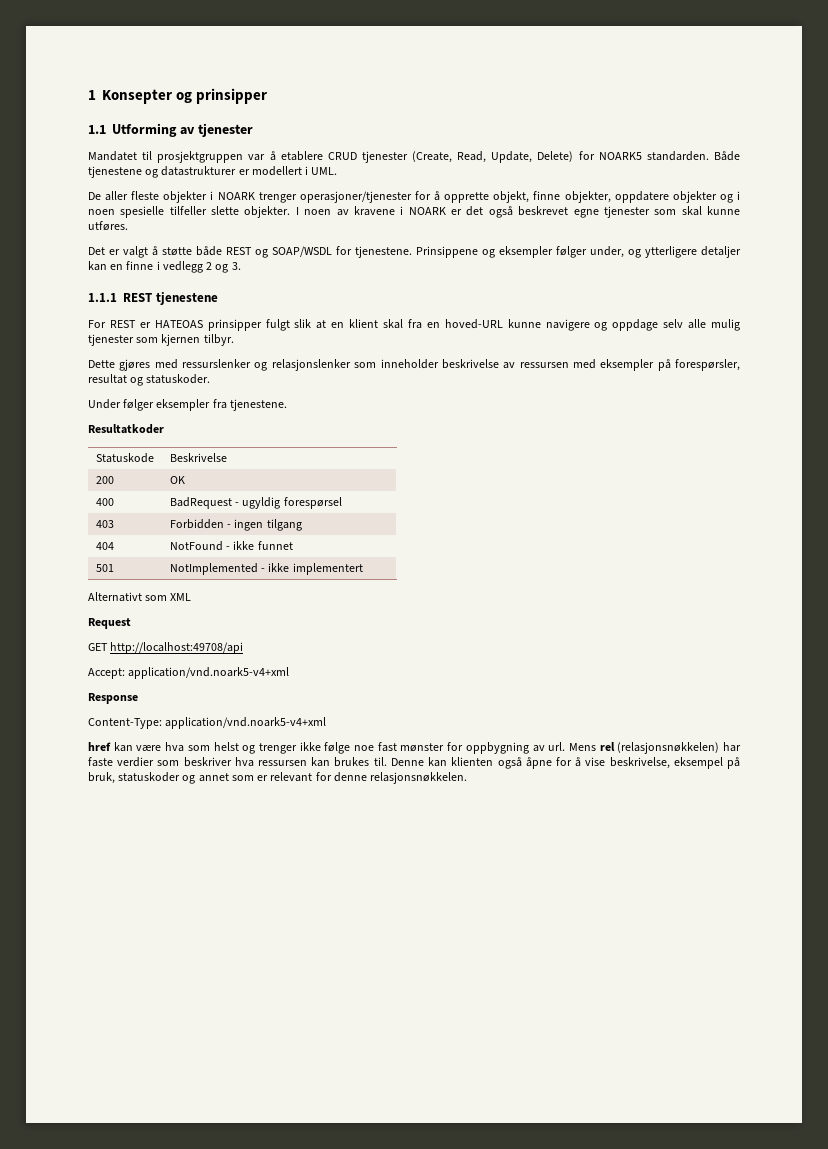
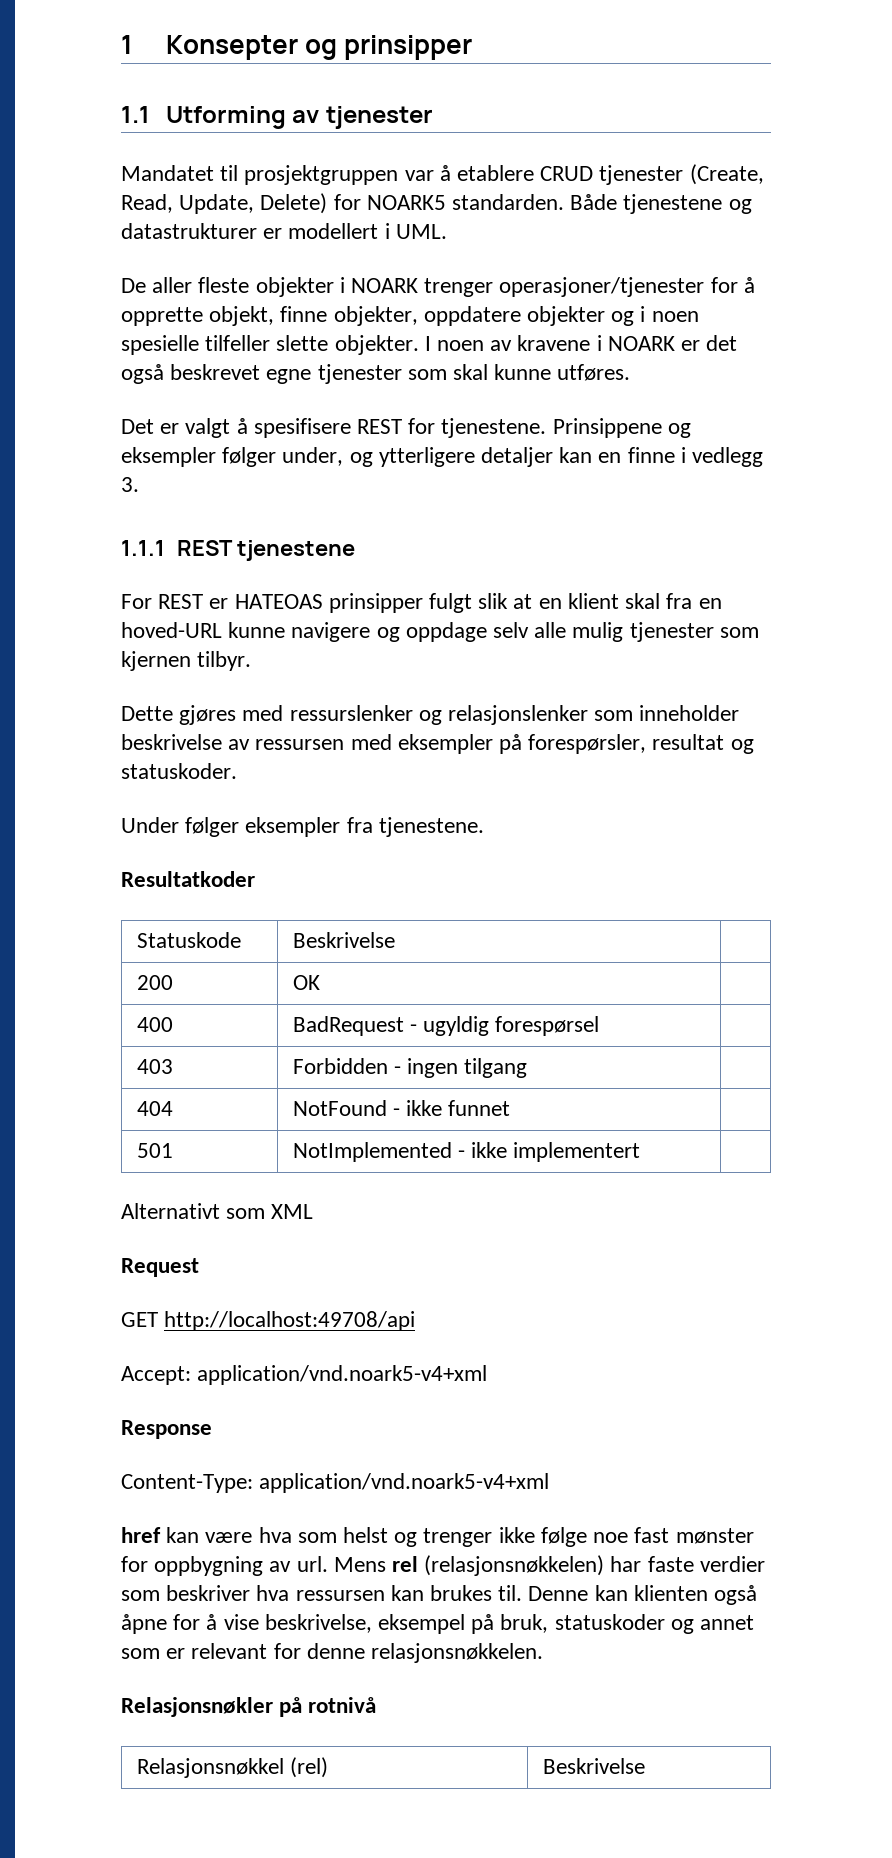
- Det er valgt å støtte både REST og SOAP/WSDL for tjenestene.
+ Det er valgt å spesifisere REST for tjenestene.
- Prinsippene og eksempler følger under, og ytterligere detaljer kan en finne i vedlegg 2 og 3.
+ Prinsippene og eksempler følger under, og ytterligere detaljer kan en finne i vedlegg 3.
+ Relasjonsnøkler på rotnivå
+ Relasjonsnøkkel (rel) | Beskrivelse

